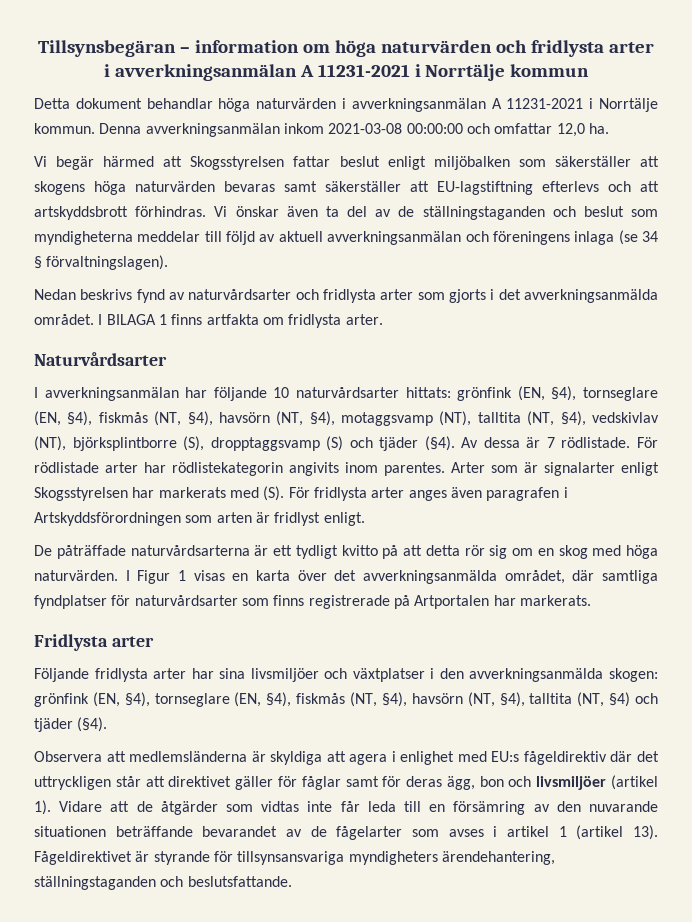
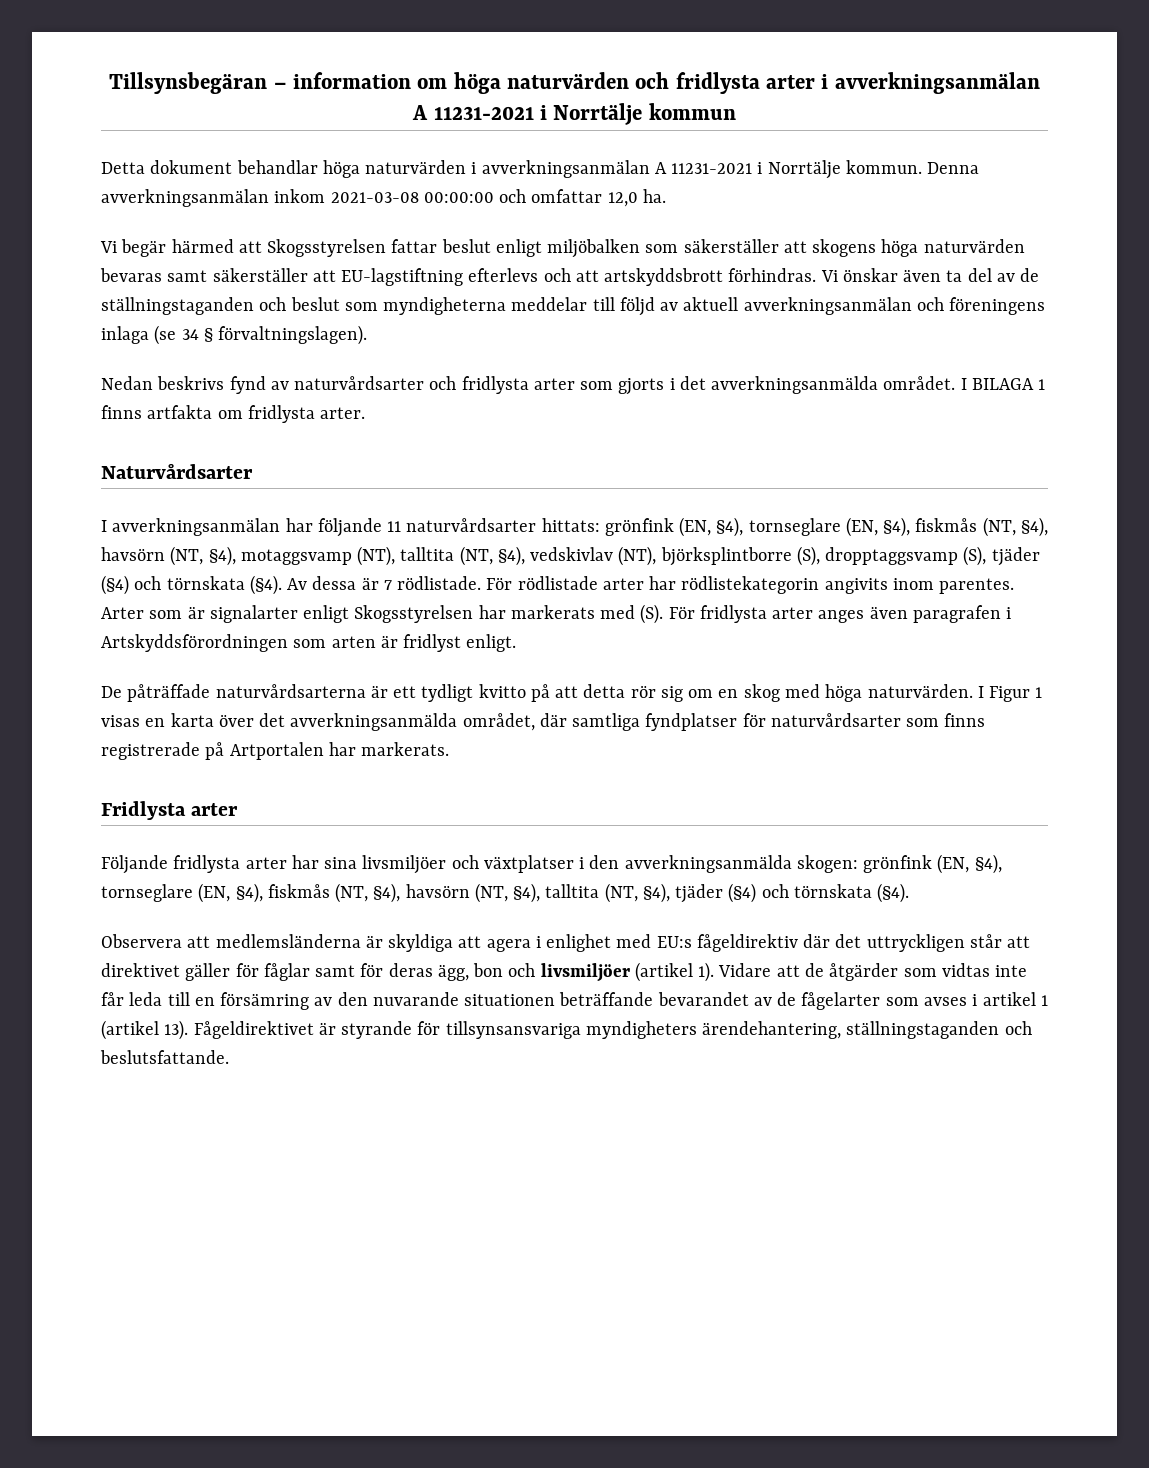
- I avverkningsanmälan har följande 10 naturvårdsarter hittats: grönfink (EN, §4), tornseglare (EN, §4), fiskmås (NT, §4), havsörn (NT, §4), motaggsvamp (NT), talltita (NT, §4), vedskivlav (NT), björksplintborre (S), dropptaggsvamp (S) och tjäder (§4).
+ I avverkningsanmälan har följande 11 naturvårdsarter hittats: grönfink (EN, §4), tornseglare (EN, §4), fiskmås (NT, §4), havsörn (NT, §4), motaggsvamp (NT), talltita (NT, §4), vedskivlav (NT), björksplintborre (S), dropptaggsvamp (S), tjäder (§4) och törnskata (§4).
- Följande fridlysta arter har sina livsmiljöer och växtplatser i den avverkningsanmälda skogen: grönfink (EN, §4), tornseglare (EN, §4), fiskmås (NT, §4), havsörn (NT, §4), talltita (NT, §4) och tjäder (§4).
+ Följande fridlysta arter har sina livsmiljöer och växtplatser i den avverkningsanmälda skogen: grönfink (EN, §4), tornseglare (EN, §4), fiskmås (NT, §4), havsörn (NT, §4), talltita (NT, §4), tjäder (§4) och törnskata (§4).

